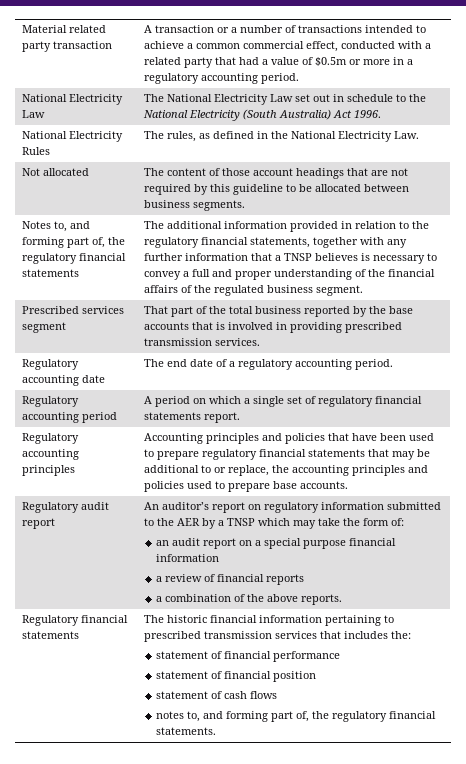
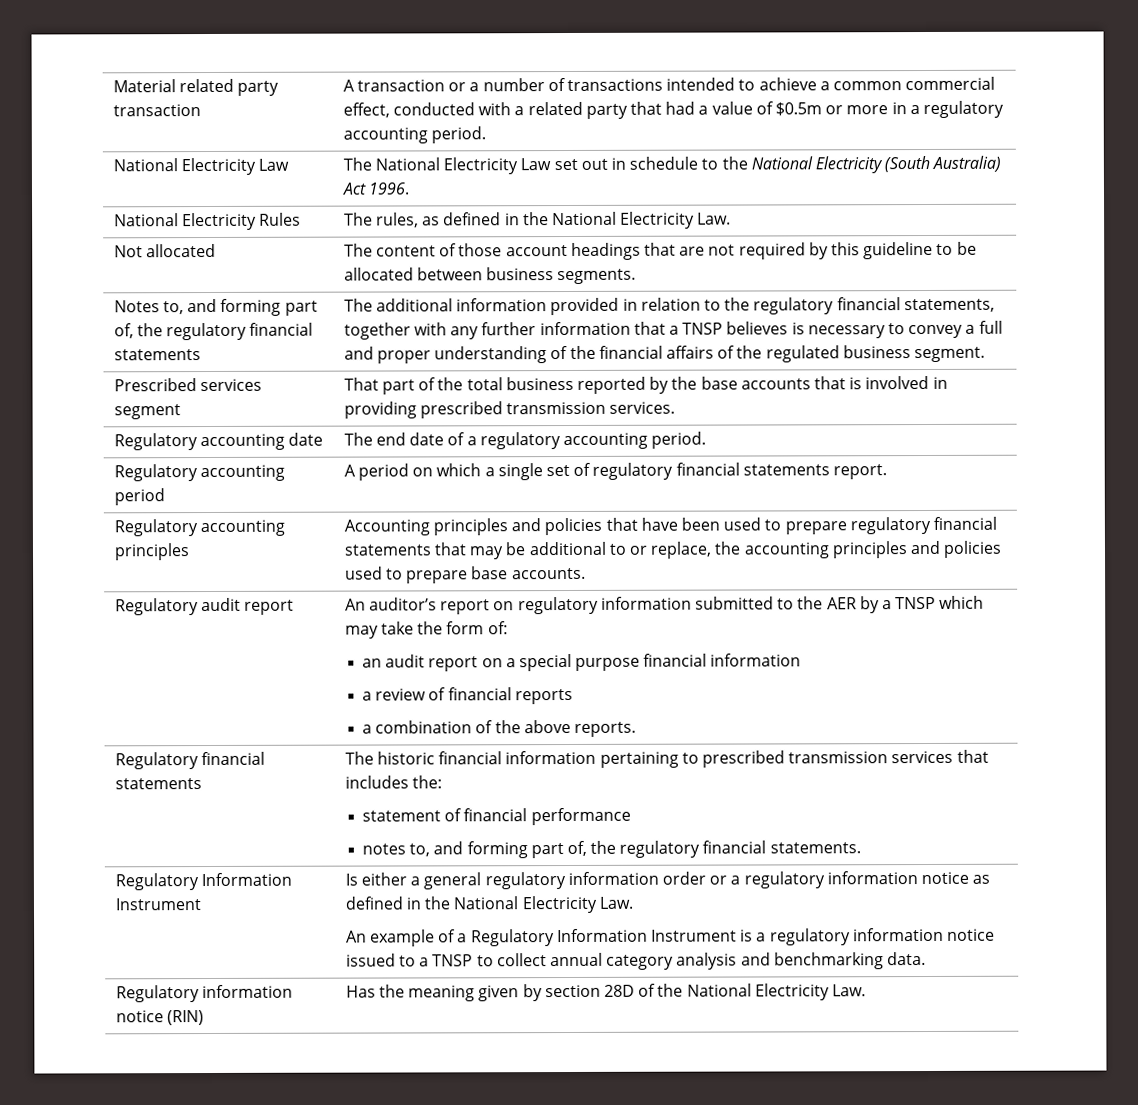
  Regulatory financial statements | The historic financial information pertaining to prescribed transmission services that includes the:
  statement of financial performance
- statement of financial position
- statement of cash flows
+ Regulatory Information Instrument | Is either a general regulatory information order or a regulatory information notice as defined in the National Electricity Law.
+ An example of a Regulatory Information Instrument is a regulatory information notice issued to a TNSP to collect annual category analysis and benchmarking data.
+ Regulatory information notice (RIN) | Has the meaning given by section 28D of the National Electricity Law.

